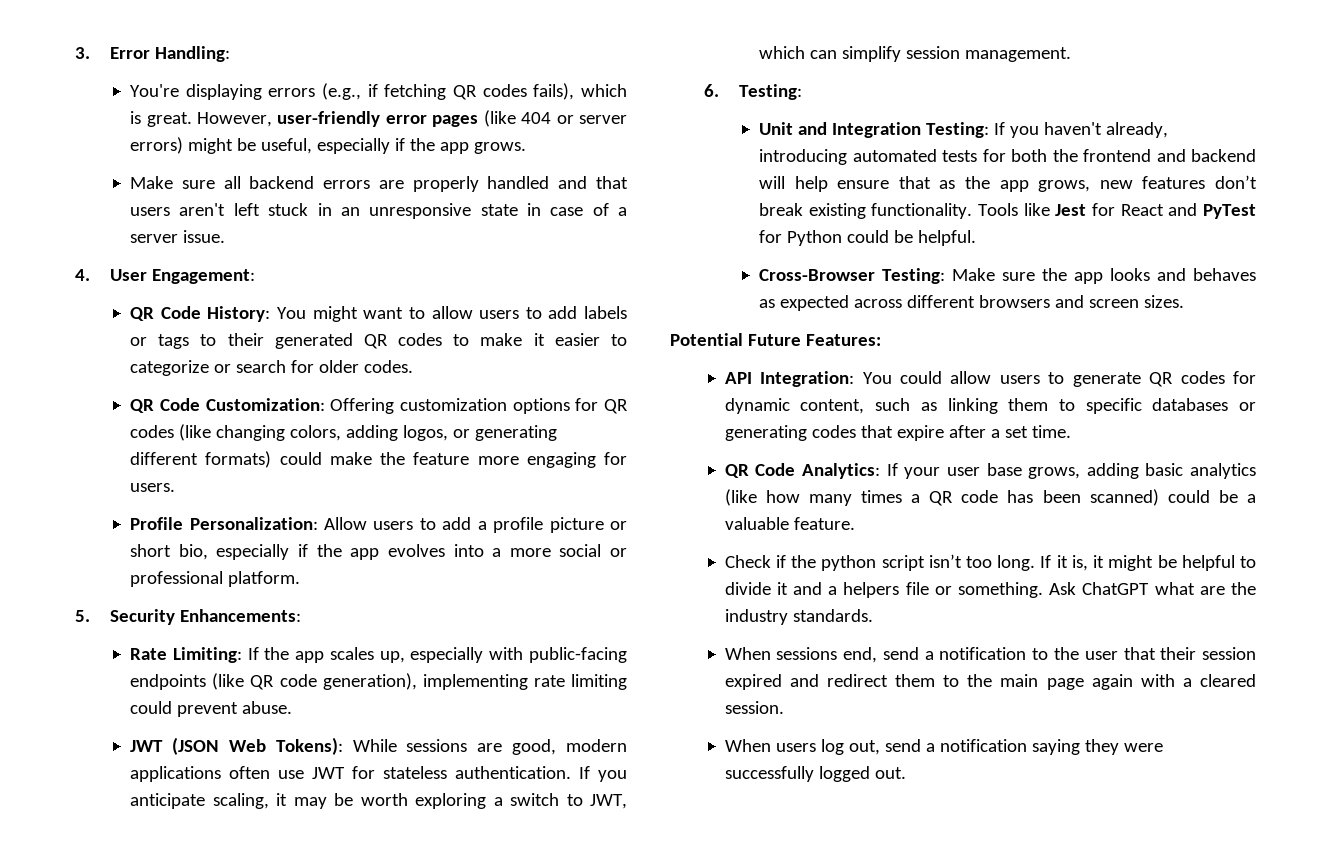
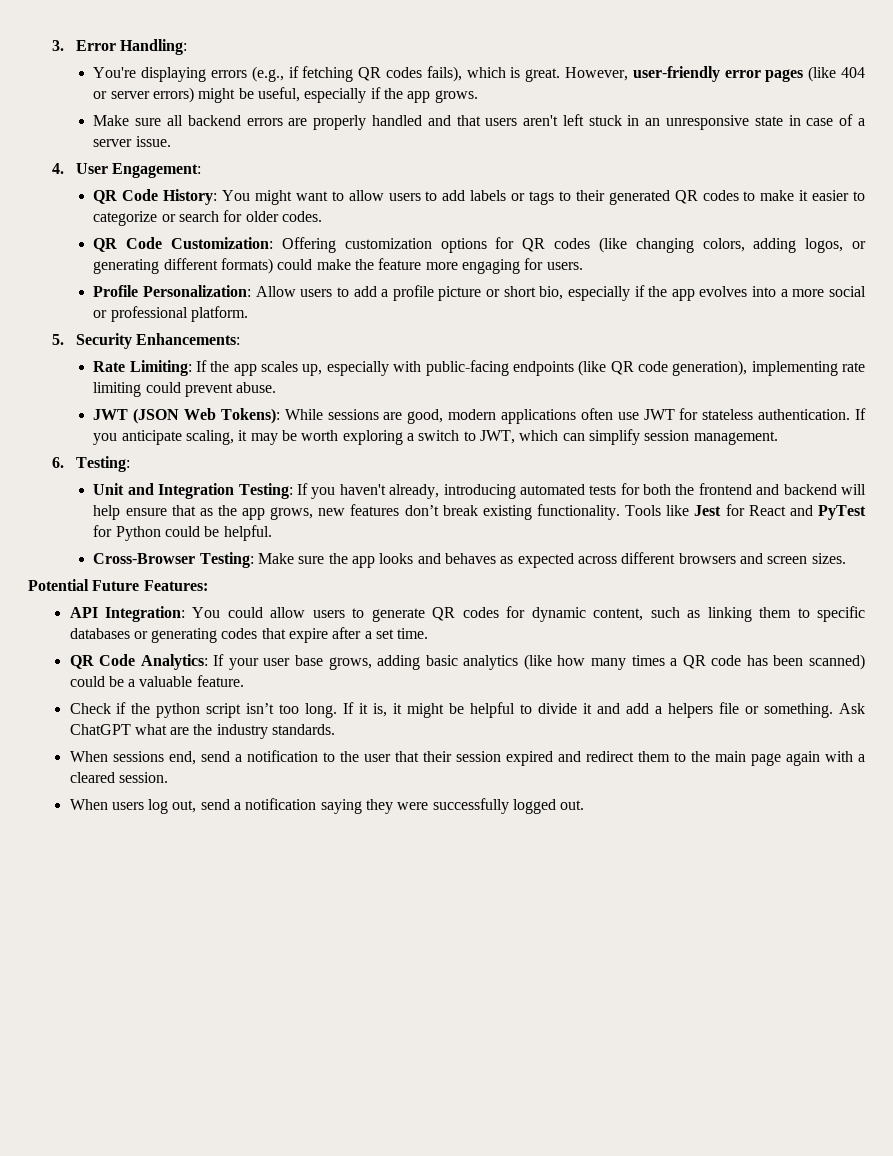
- If it is, it might be helpful to divide it and a helpers file or something.
+ If it is, it might be helpful to divide it and add a helpers file or something.

